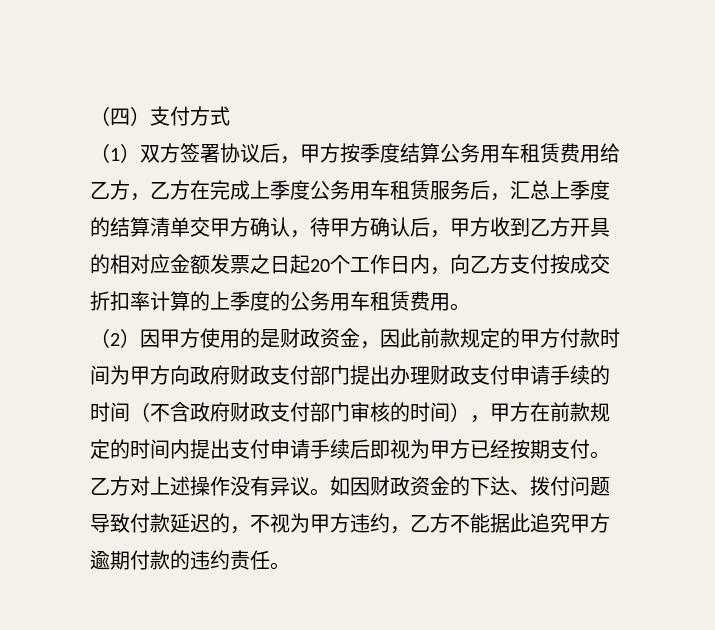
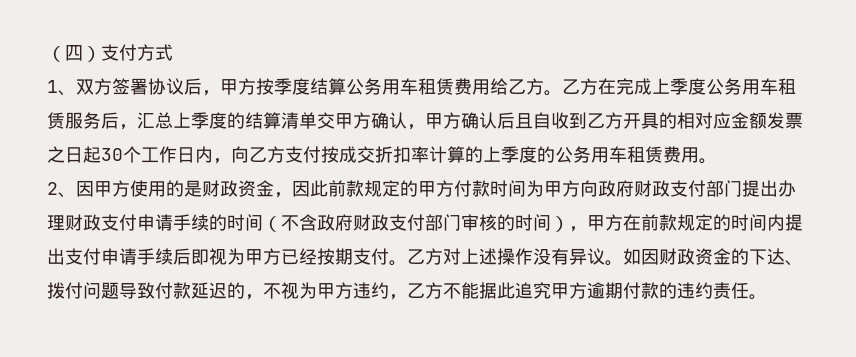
- （1）双方签署协议后，甲方按季度结算公务用车租赁费用给乙方，乙方在完成上季度公务用车租赁服务后，汇总上季度的结算清单交甲方确认，待甲方确认后，甲方收到乙方开具的相对应金额发票之日起20个工作日内，向乙方支付按成交折扣率计算的上季度的公务用车租赁费用。
+ 1、双方签署协议后，甲方按季度结算公务用车租赁费用给乙方。乙方在完成上季度公务用车租赁服务后，汇总上季度的结算清单交甲方确认，甲方确认后且自收到乙方开具的相对应金额发票之日起30个工作日内，向乙方支付按成交折扣率计算的上季度的公务用车租赁费用。
- （2）因甲方使用的是财政资金，因此前款规定的甲方付款时间为甲方向政府财政支付部门提出办理财政支付申请手续的时间（不含政府财政支付部门审核的时间），甲方在前款规定的时间内提出支付申请手续后即视为甲方已经按期支付。
+ 2、因甲方使用的是财政资金，因此前款规定的甲方付款时间为甲方向政府财政支付部门提出办理财政支付申请手续的时间（不含政府财政支付部门审核的时间），甲方在前款规定的时间内提出支付申请手续后即视为甲方已经按期支付。

